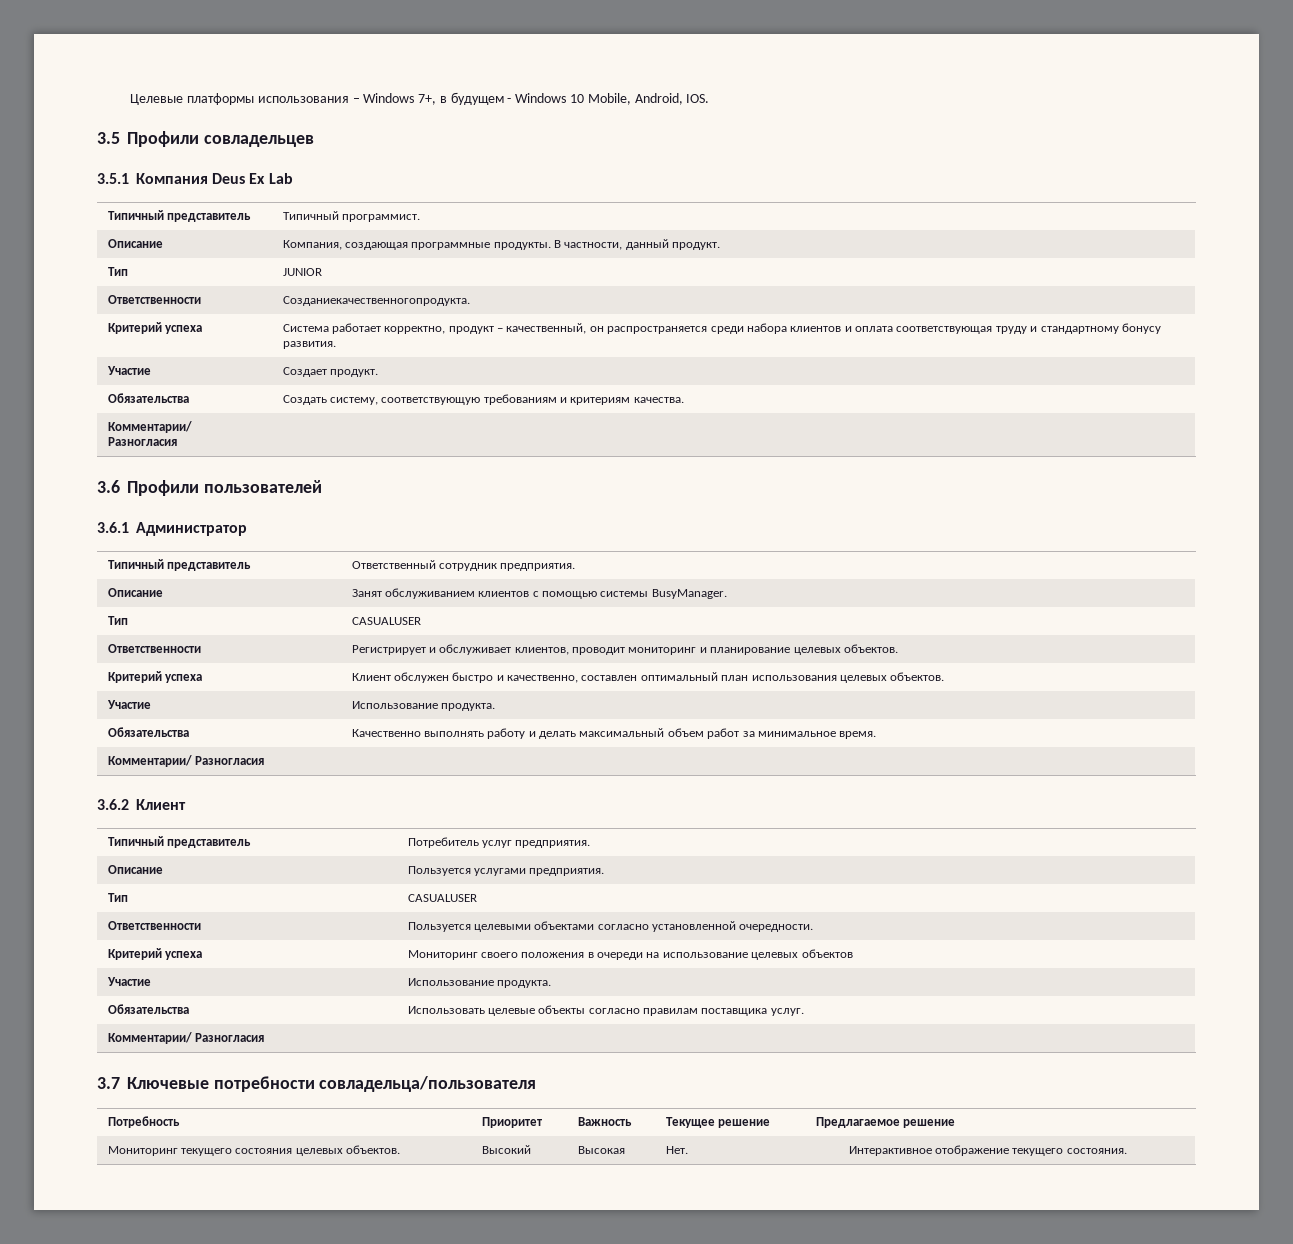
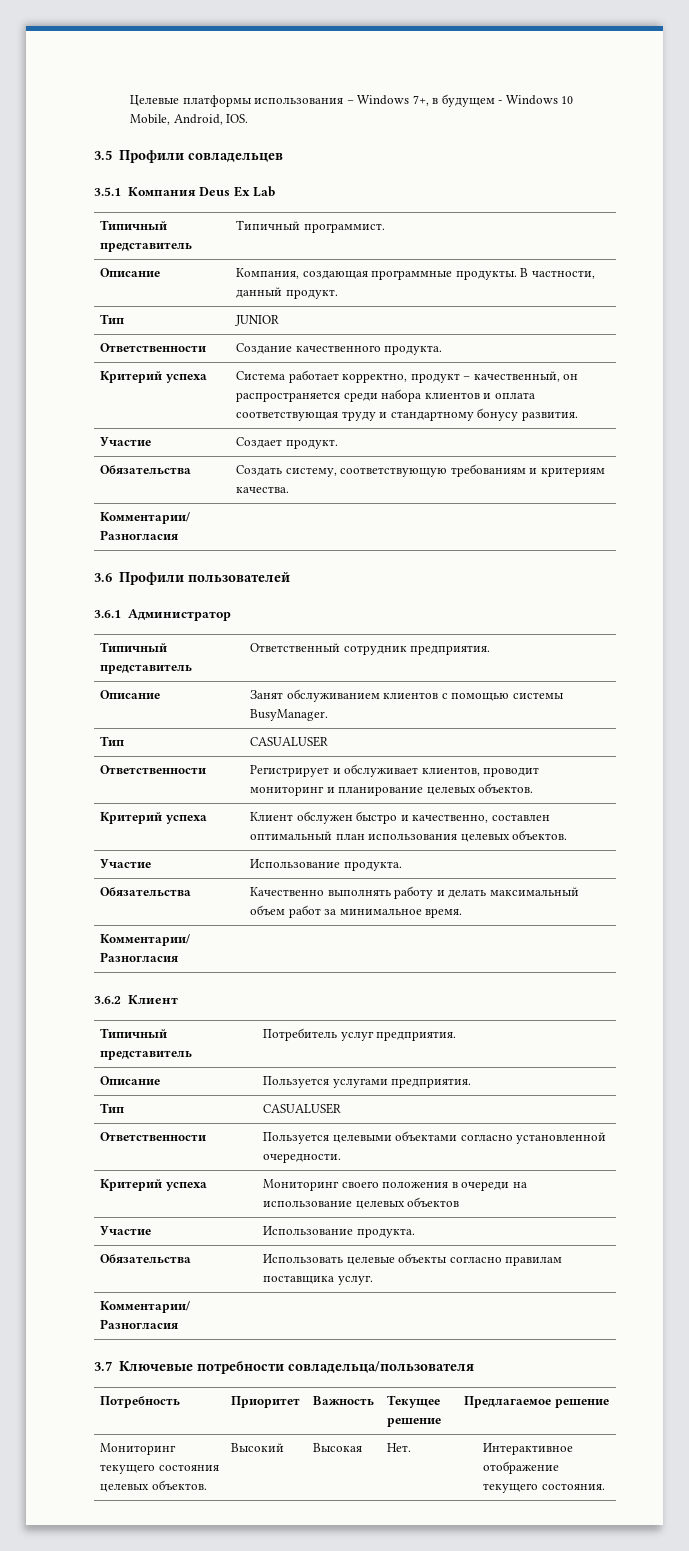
- Ответственности | Созданиекачественногопродукта.
+ Ответственности | Создание качественного продукта.

